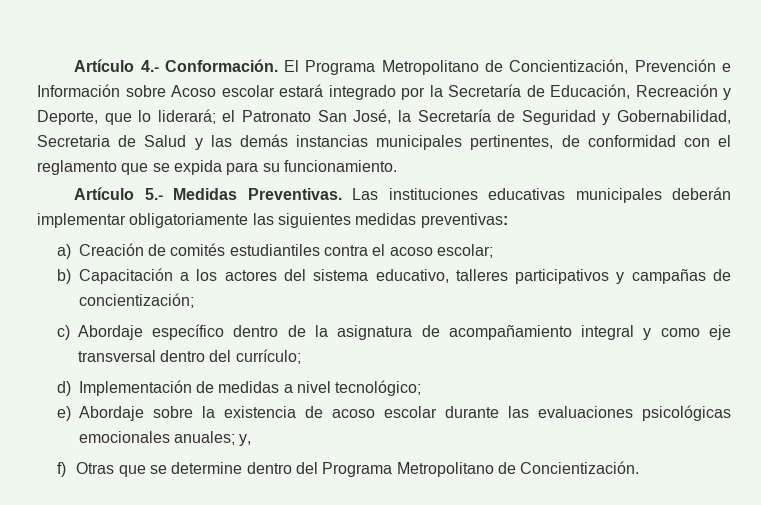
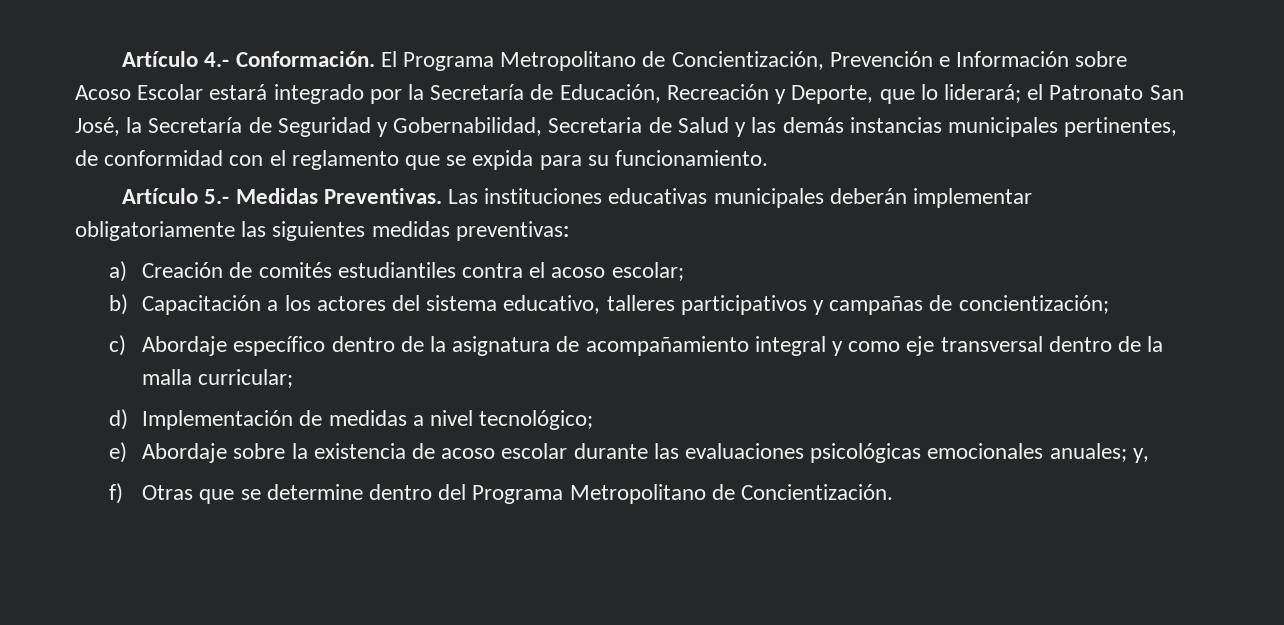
- El Programa Metropolitano de Concientización, Prevención e Información sobre Acoso escolar estará integrado por la Secretaría de Educación, Recreación y Deporte, que lo liderará; el Patronato San José, la Secretaría de Seguridad y Gobernabilidad, Secretaria de Salud y las demás instancias municipales pertinentes, de conformidad con el reglamento que se expida para su funcionamiento.
+ El Programa Metropolitano de Concientización, Prevención e Información sobre Acoso Escolar estará integrado por la Secretaría de Educación, Recreación y Deporte, que lo liderará; el Patronato San José, la Secretaría de Seguridad y Gobernabilidad, Secretaria de Salud y las demás instancias municipales pertinentes, de conformidad con el reglamento que se expida para su funcionamiento.
- c) Abordaje específico dentro de la asignatura de acompañamiento integral y como eje transversal dentro del currículo;
+ c) Abordaje específico dentro de la asignatura de acompañamiento integral y como eje transversal dentro de la malla curricular;

